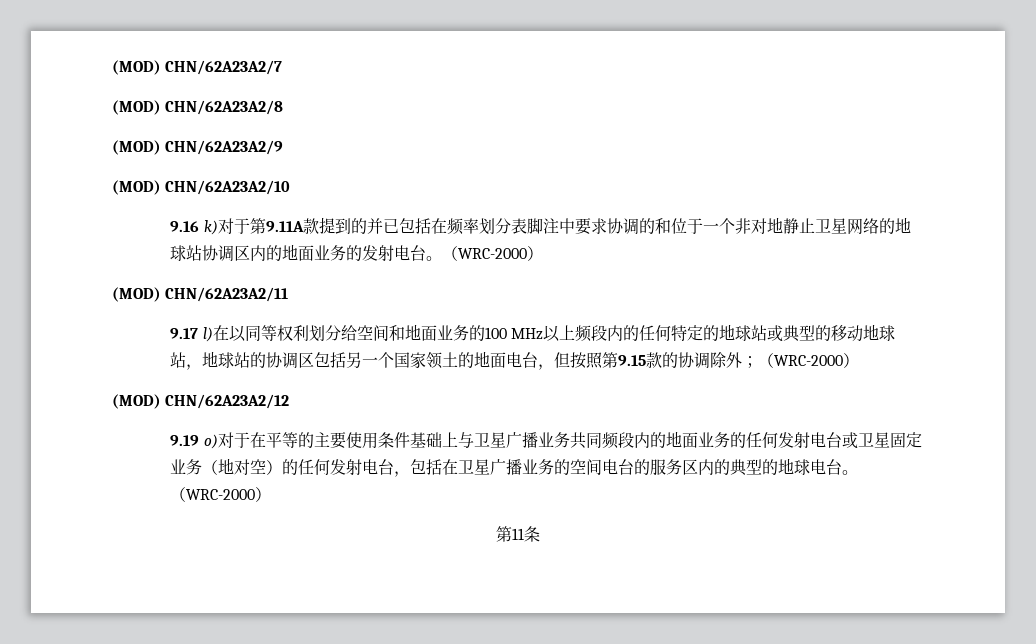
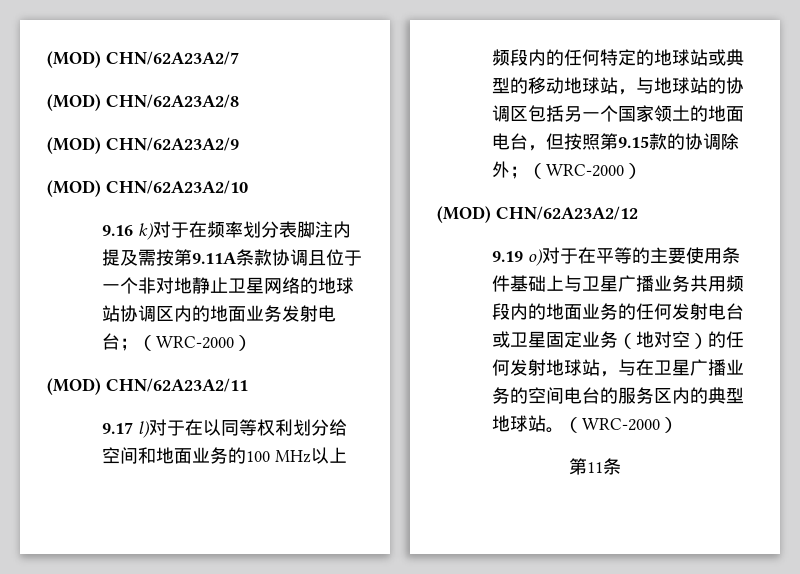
- 9.16 k)对于第9.11A款提到的并已包括在频率划分表脚注中要求协调的和位于一个非对地静止卫星网络的地球站协调区内的地面业务的发射电台。（WRC-2000）
+ 9.16 k)对于在频率划分表脚注内提及需按第9.11A条款协调且位于一个非对地静止卫星网络的地球站协调区内的地面业务发射电台；（WRC-2000）
- 9.17 l)在以同等权利划分给空间和地面业务的100 MHz以上频段内的任何特定的地球站或典型的移动地球站，地球站的协调区包括另一个国家领土的地面电台，但按照第9.15款的协调除外；（WRC-2000）
+ 9.17 l)对于在以同等权利划分给空间和地面业务的100 MHz以上频段内的任何特定的地球站或典型的移动地球站，与地球站的协调区包括另一个国家领土的地面电台，但按照第9.15款的协调除外；（WRC-2000）
- 9.19 o)对于在平等的主要使用条件基础上与卫星广播业务共同频段内的地面业务的任何发射电台或卫星固定业务（地对空）的任何发射电台，包括在卫星广播业务的空间电台的服务区内的典型的地球电台。
+ 9.19 o)对于在平等的主要使用条件基础上与卫星广播业务共用频段内的地面业务的任何发射电台或卫星固定业务（地对空）的任何发射地球站，与在卫星广播业务的空间电台的服务区内的典型地球站。

